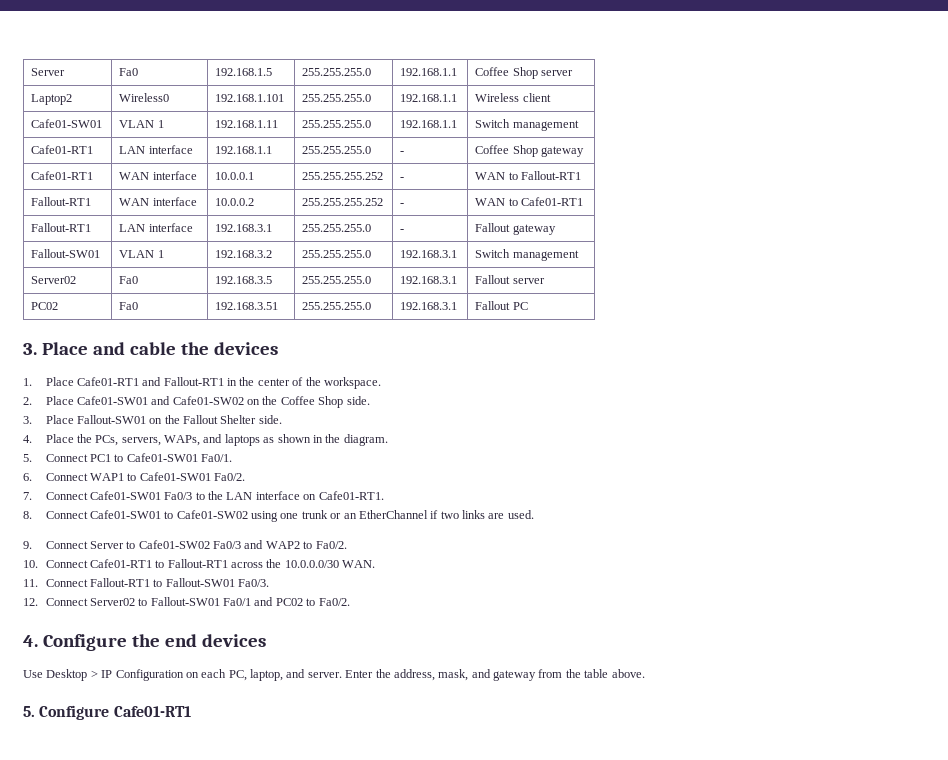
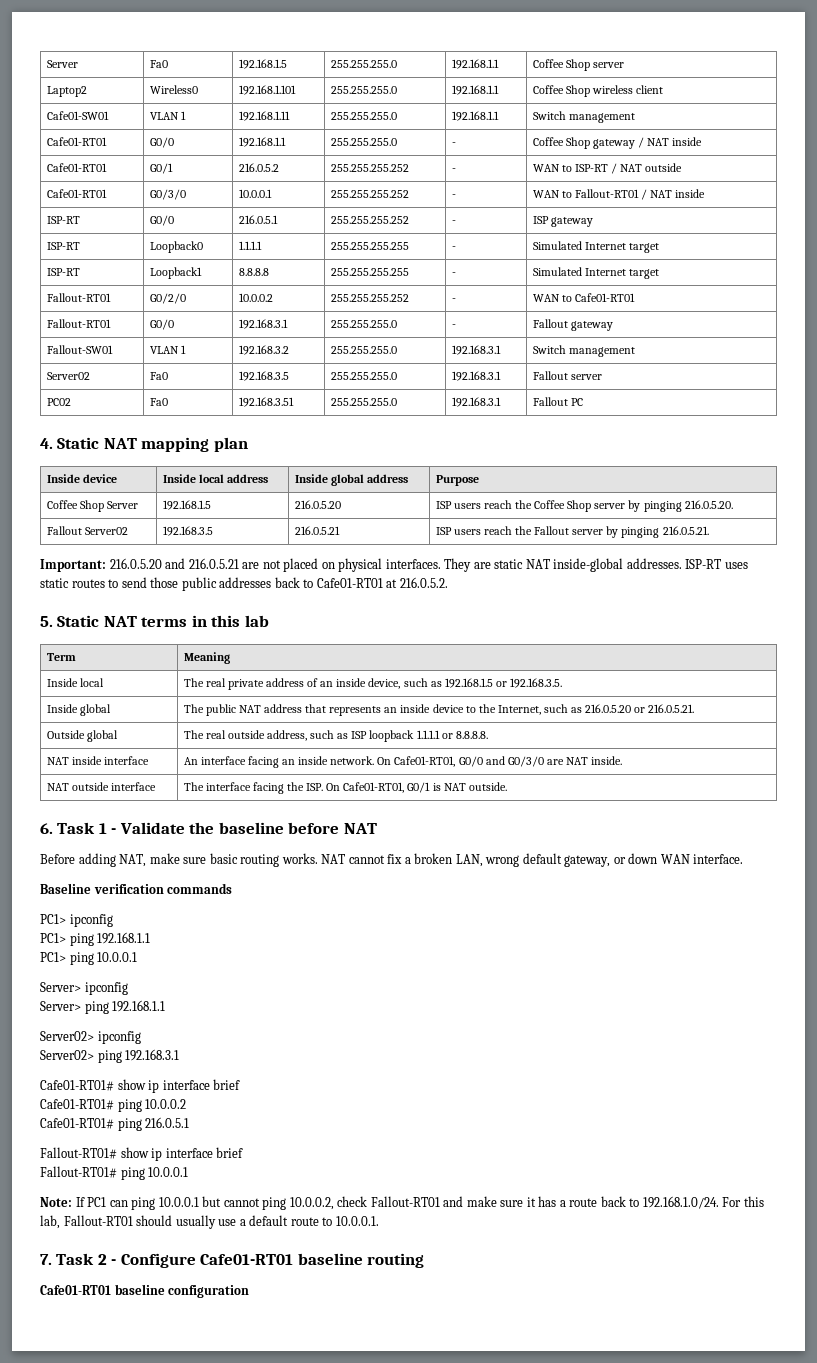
- Laptop2 | Wireless0 | 192.168.1.101 | 255.255.255.0 | 192.168.1.1 | Wireless client
+ Laptop2 | Wireless0 | 192.168.1.101 | 255.255.255.0 | 192.168.1.1 | Coffee Shop wireless client
- Cafe01-RT1 | LAN interface | 192.168.1.1 | 255.255.255.0 | - | Coffee Shop gateway
- Cafe01-RT1 | WAN interface | 10.0.0.1 | 255.255.255.252 | - | WAN to Fallout-RT1
- Fallout-RT1 | WAN interface | 10.0.0.2 | 255.255.255.252 | - | WAN to Cafe01-RT1
- Fallout-RT1 | LAN interface | 192.168.3.1 | 255.255.255.0 | - | Fallout gateway
+ Cafe01-RT01 | G0/0 | 192.168.1.1 | 255.255.255.0 | - | Coffee Shop gateway / NAT inside
+ Cafe01-RT01 | G0/1 | 216.0.5.2 | 255.255.255.252 | - | WAN to ISP-RT / NAT outside
+ Cafe01-RT01 | G0/3/0 | 10.0.0.1 | 255.255.255.252 | - | WAN to Fallout-RT01 / NAT inside
+ ISP-RT | G0/0 | 216.0.5.1 | 255.255.255.252 | - | ISP gateway
+ ISP-RT | Loopback0 | 1.1.1.1 | 255.255.255.255 | - | Simulated Internet target
+ ISP-RT | Loopback1 | 8.8.8.8 | 255.255.255.255 | - | Simulated Internet target
+ Fallout-RT01 | G0/2/0 | 10.0.0.2 | 255.255.255.252 | - | WAN to Cafe01-RT01
+ Fallout-RT01 | G0/0 | 192.168.3.1 | 255.255.255.0 | - | Fallout gateway
- 3. Place and cable the devices
- 1. Place Cafe01-RT1 and Fallout-RT1 in the center of the workspace.
- 2. Place Cafe01-SW01 and Cafe01-SW02 on the Coffee Shop side.
- 3. Place Fallout-SW01 on the Fallout Shelter side.
- 4. Place the PCs, servers, WAPs, and laptops as shown in the diagram.
- 5. Connect PC1 to Cafe01-SW01 Fa0/1.
- 6. Connect WAP1 to Cafe01-SW01 Fa0/2.
- 7. Connect Cafe01-SW01 Fa0/3 to the LAN interface on Cafe01-RT1.
- 8. Connect Cafe01-SW01 to Cafe01-SW02 using one trunk or an EtherChannel if two links are used.
- 9. Connect Server to Cafe01-SW02 Fa0/3 and WAP2 to Fa0/2.
- 10. Connect Cafe01-RT1 to Fallout-RT1 across the 10.0.0.0/30 WAN.
- 11. Connect Fallout-RT1 to Fallout-SW01 Fa0/3.
- 12. Connect Server02 to Fallout-SW01 Fa0/1 and PC02 to Fa0/2.
- 4. Configure the end devices
- Use Desktop > IP Configuration on each PC, laptop, and server. Enter the address, mask, and gateway from the table above.
- 5. Configure Cafe01-RT1
+ 4. Static NAT mapping plan
+ Inside device | Inside local address | Inside global address | Purpose
+ Coffee Shop Server | 192.168.1.5 | 216.0.5.20 | ISP users reach the Coffee Shop server by pinging 216.0.5.20.
+ Fallout Server02 | 192.168.3.5 | 216.0.5.21 | ISP users reach the Fallout server by pinging 216.0.5.21.
+ Important: 216.0.5.20 and 216.0.5.21 are not placed on physical interfaces. They are static NAT inside-global addresses. ISP-RT uses static routes to send those public addresses back to Cafe01-RT01 at 216.0.5.2.
+ 5. Static NAT terms in this lab
+ Term | Meaning
+ Inside local | The real private address of an inside device, such as 192.168.1.5 or 192.168.3.5.
+ Inside global | The public NAT address that represents an inside device to the Internet, such as 216.0.5.20 or 216.0.5.21.
+ Outside global | The real outside address, such as ISP loopback 1.1.1.1 or 8.8.8.8.
+ NAT inside interface | An interface facing an inside network. On Cafe01-RT01, G0/0 and G0/3/0 are NAT inside.
+ NAT outside interface | The interface facing the ISP. On Cafe01-RT01, G0/1 is NAT outside.
+ 6. Task 1 - Validate the baseline before NAT
+ Before adding NAT, make sure basic routing works. NAT cannot fix a broken LAN, wrong default gateway, or down WAN interface.
+ Baseline verification commands
+ PC1> ipconfig
+ PC1> ping 192.168.1.1
+ PC1> ping 10.0.0.1
+ Server> ipconfig
+ Server> ping 192.168.1.1
+ Server02> ipconfig
+ Server02> ping 192.168.3.1
+ Cafe01-RT01# show ip interface brief
+ Cafe01-RT01# ping 10.0.0.2
+ Cafe01-RT01# ping 216.0.5.1
+ Fallout-RT01# show ip interface brief
+ Fallout-RT01# ping 10.0.0.1
+ Note: If PC1 can ping 10.0.0.1 but cannot ping 10.0.0.2, check Fallout-RT01 and make sure it has a route back to 192.168.1.0/24. For this lab, Fallout-RT01 should usually use a default route to 10.0.0.1.
+ 7. Task 2 - Configure Cafe01-RT01 baseline routing
+ Cafe01-RT01 baseline configuration

